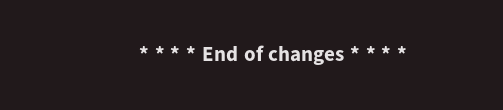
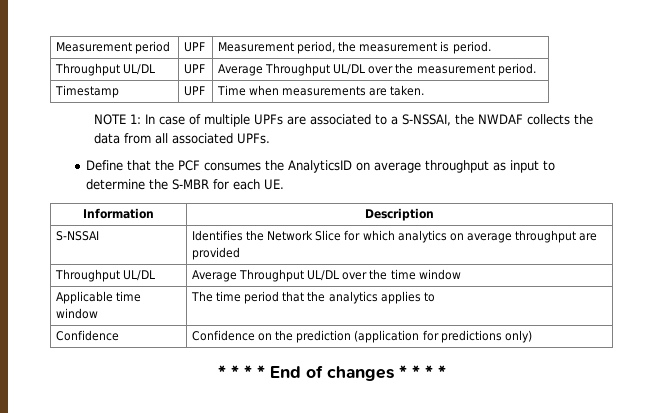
+ Measurement period | UPF | Measurement period, the measurement is period.
+ Throughput UL/DL | UPF | Average Throughput UL/DL over the measurement period.
+ Timestamp | UPF | Time when measurements are taken.
+ NOTE 1: In case of multiple UPFs are associated to a S-NSSAI, the NWDAF collects the data from all associated UPFs.
+ Define that the PCF consumes the AnalyticsID on average throughput as input to determine the S-MBR for each UE.
+ Information | Description
+ S-NSSAI | Identifies the Network Slice for which analytics on average throughput are provided
+ Throughput UL/DL | Average Throughput UL/DL over the time window
+ Applicable time window | The time period that the analytics applies to
+ Confidence | Confidence on the prediction (application for predictions only)

